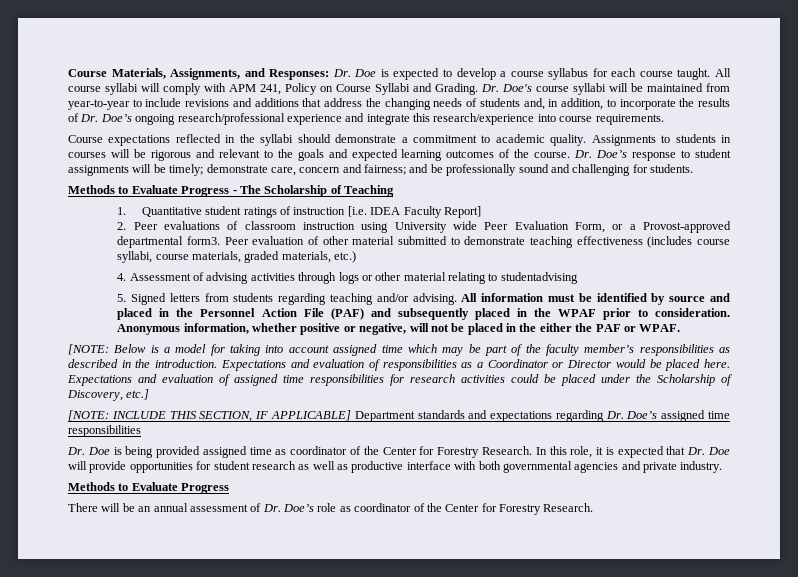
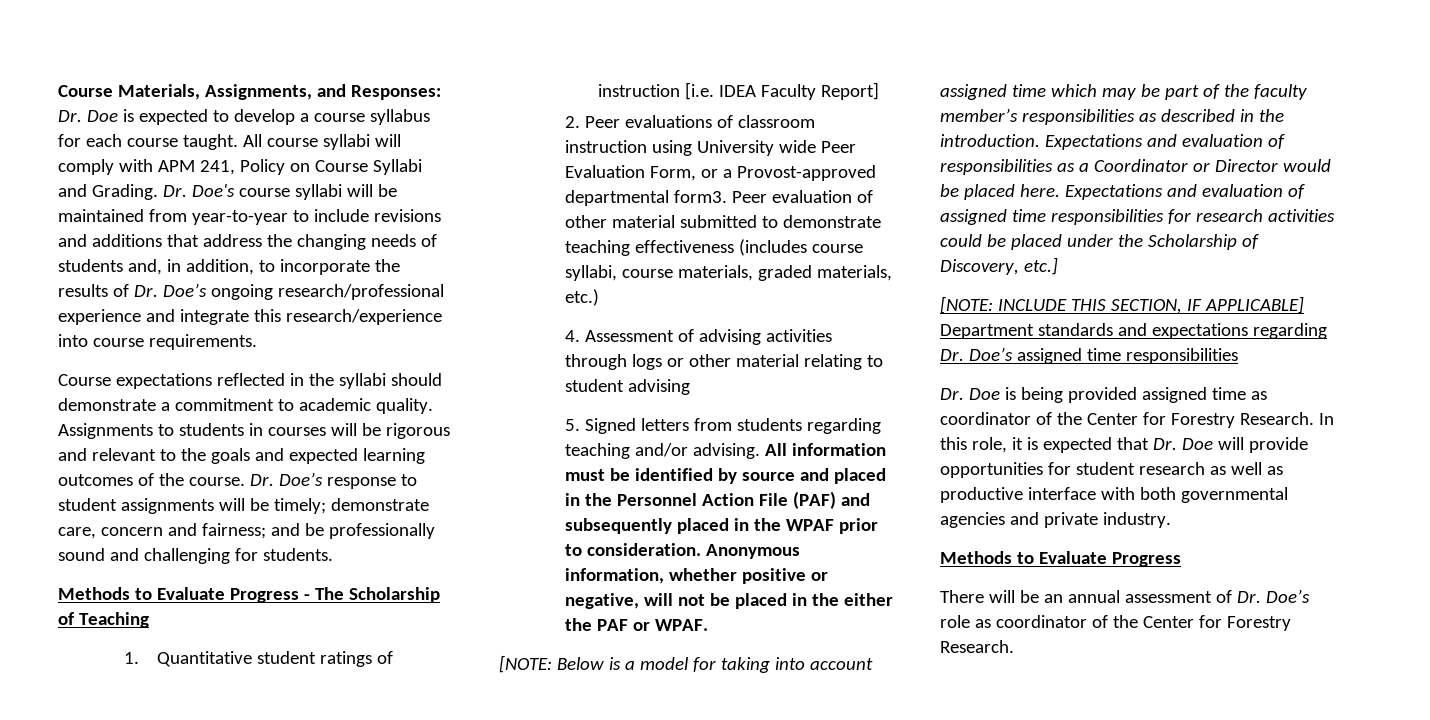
- 4. Assessment of advising activities through logs or other material relating to studentadvising
+ 4. Assessment of advising activities through logs or other material relating to student advising

